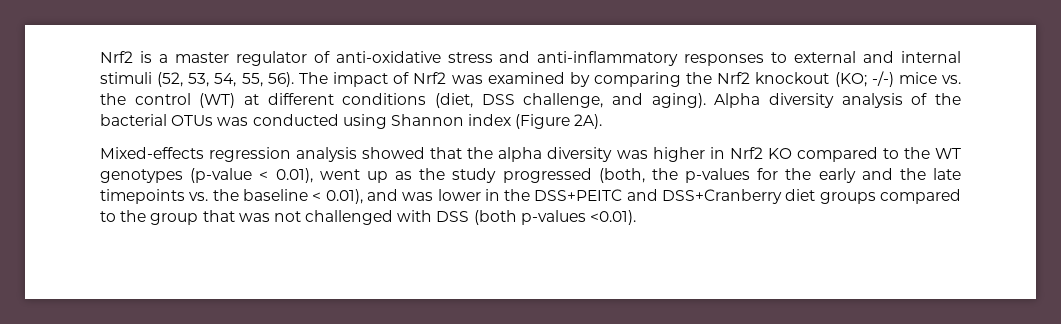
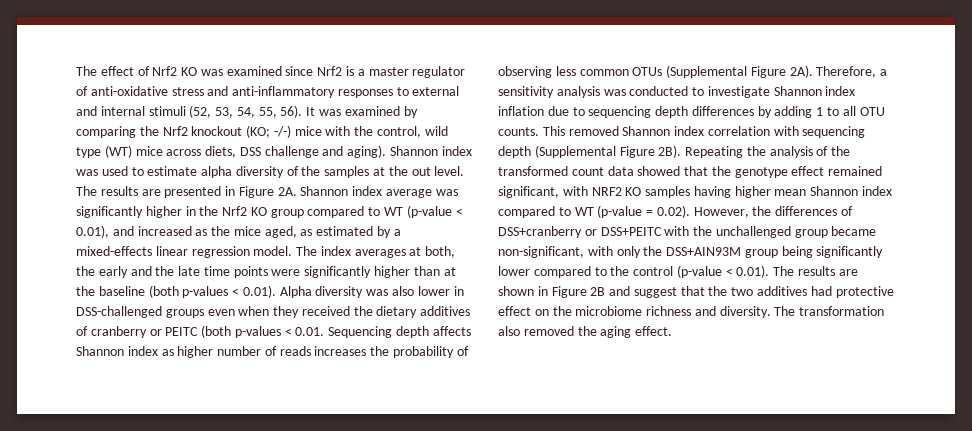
- Nrf2 is a master regulator of anti-oxidative stress and anti-inflammatory responses to external and internal stimuli (52, 53, 54, 55, 56).
+ The effect of Nrf2 KO was examined since Nrf2 is a master regulator of anti-oxidative stress and anti-inflammatory responses to external and internal stimuli (52, 53, 54, 55, 56).
- The impact of Nrf2 was examined by comparing the Nrf2 knockout (KO; -/-) mice vs. the control (WT) at different conditions (diet, DSS challenge, and aging). Alpha diversity analysis of the bacterial OTUs was conducted using Shannon index (Figure 2A).
- Mixed-effects regression analysis showed that the alpha diversity was higher in Nrf2 KO compared to the WT genotypes (p-value < 0.01), went up as the study progressed (both, the p-values for the early and the late timepoints vs. the baseline < 0.01), and was lower in the DSS+PEITC and DSS+Cranberry diet groups compared to the group that was not challenged with DSS (both p-values <0.01).
+ It was examined by comparing the Nrf2 knockout (KO; -/-) mice with the control, wild type (WT) mice across diets, DSS challenge and aging). Shannon index was used to estimate alpha diversity of the samples at the out level. The results are presented in Figure 2A. Shannon index average was significantly higher in the Nrf2 KO group compared to WT (p-value < 0.01), and increased as the mice aged, as estimated by a mixed-effects linear regression model. The index averages at both, the early and the late time points were significantly higher than at the baseline (both p-values < 0.01). Alpha diversity was also lower in DSS-challenged groups even when they received the dietary additives of cranberry or PEITC (both p-values < 0.01. Sequencing depth affects Shannon index as higher number of reads increases the probability of observing less common OTUs (Supplemental Figure 2A). Therefore, a sensitivity analysis was conducted to investigate Shannon index inflation due to sequencing depth differences by adding 1 to all OTU counts. This removed Shannon index correlation with sequencing depth (Supplemental Figure 2B). Repeating the analysis of the transformed count data showed that the genotype effect remained significant, with NRF2 KO samples having higher mean Shannon index compared to WT (p-value = 0.02). However, the differences of DSS+cranberry or DSS+PEITC with the unchallenged group became non-significant, with only the DSS+AIN93M group being significantly lower compared to the control (p-value < 0.01). The results are shown in Figure 2B and suggest that the two additives had protective effect on the microbiome richness and diversity. The transformation also removed the aging effect.

